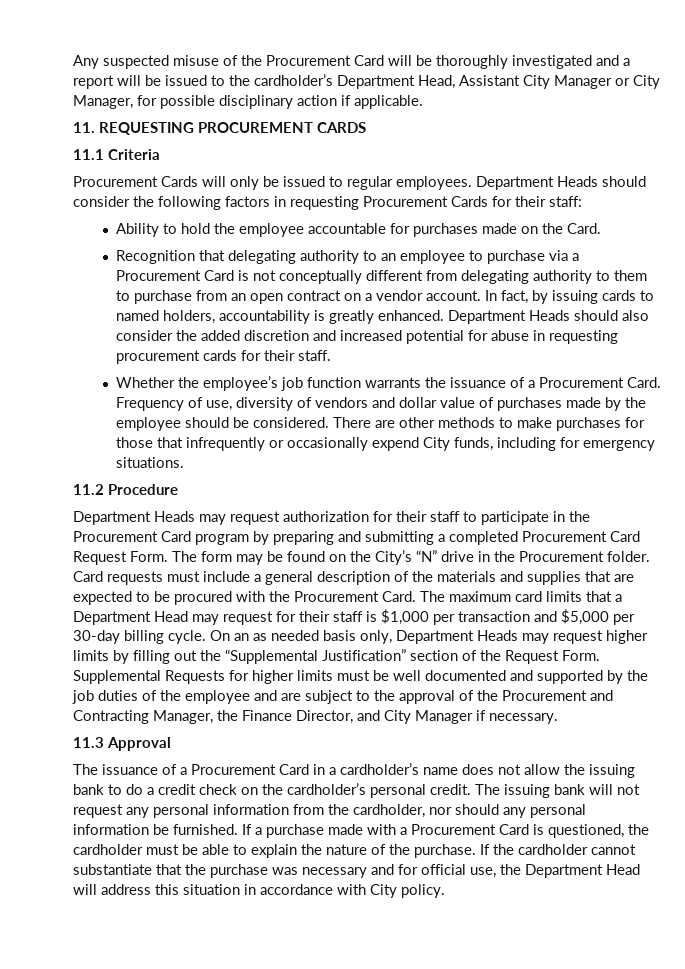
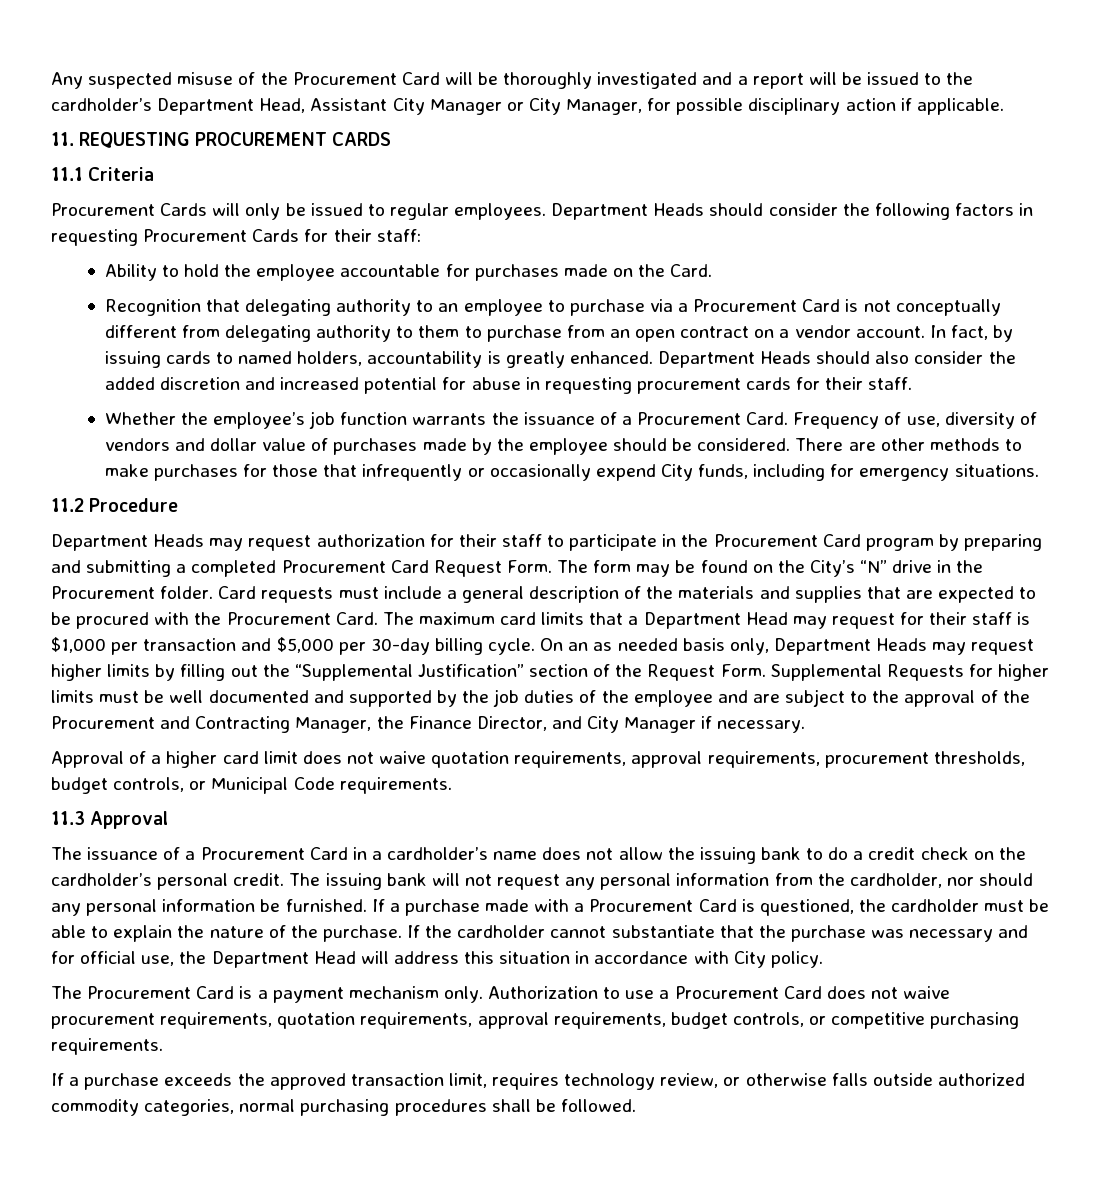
+ Approval of a higher card limit does not waive quotation requirements, approval requirements, procurement thresholds, budget controls, or Municipal Code requirements.
+ The Procurement Card is a payment mechanism only. Authorization to use a Procurement Card does not waive procurement requirements, quotation requirements, approval requirements, budget controls, or competitive purchasing requirements.
+ If a purchase exceeds the approved transaction limit, requires technology review, or otherwise falls outside authorized commodity categories, normal purchasing procedures shall be followed.

